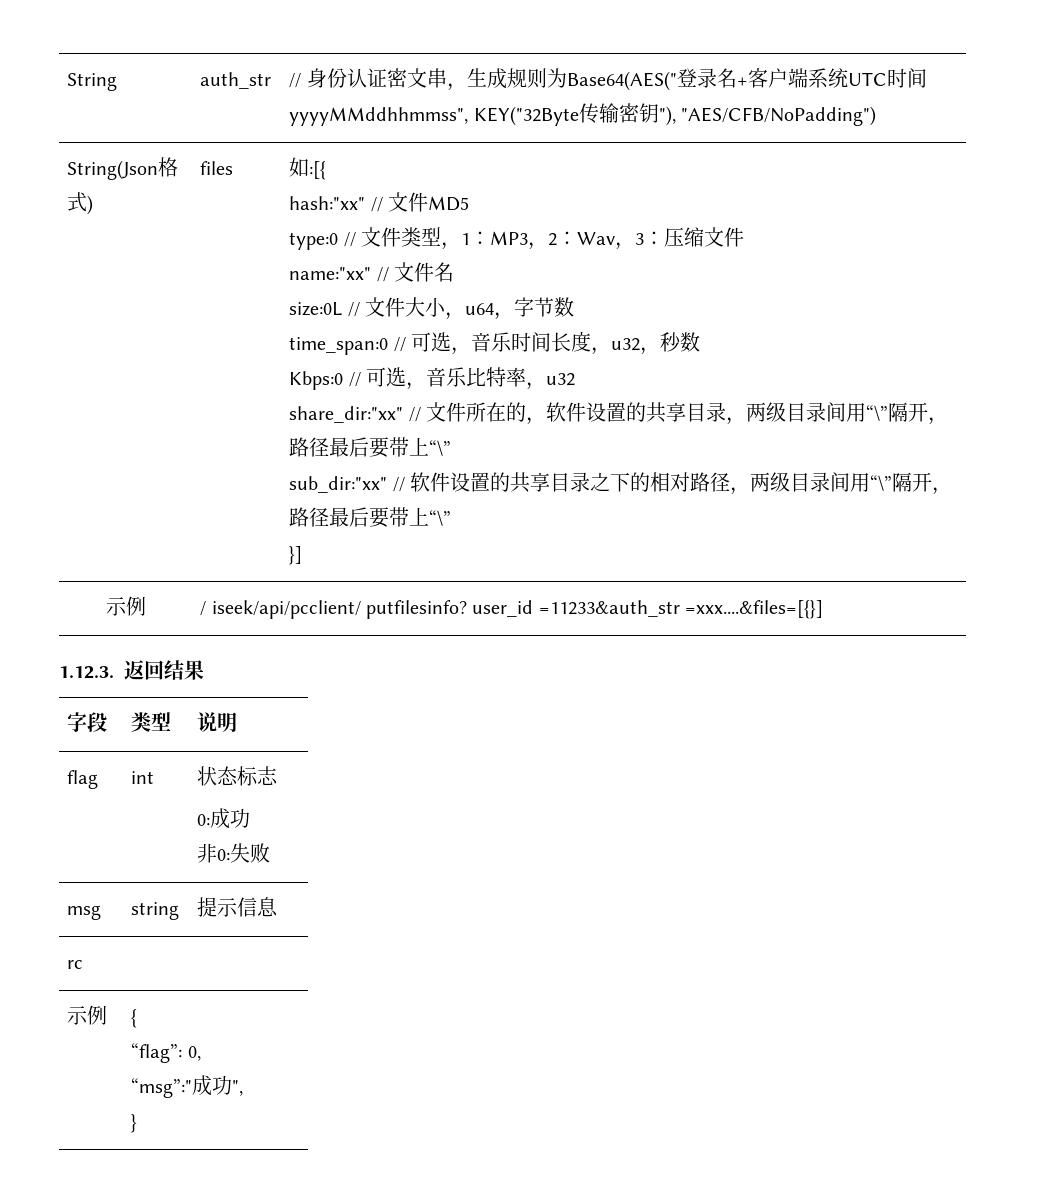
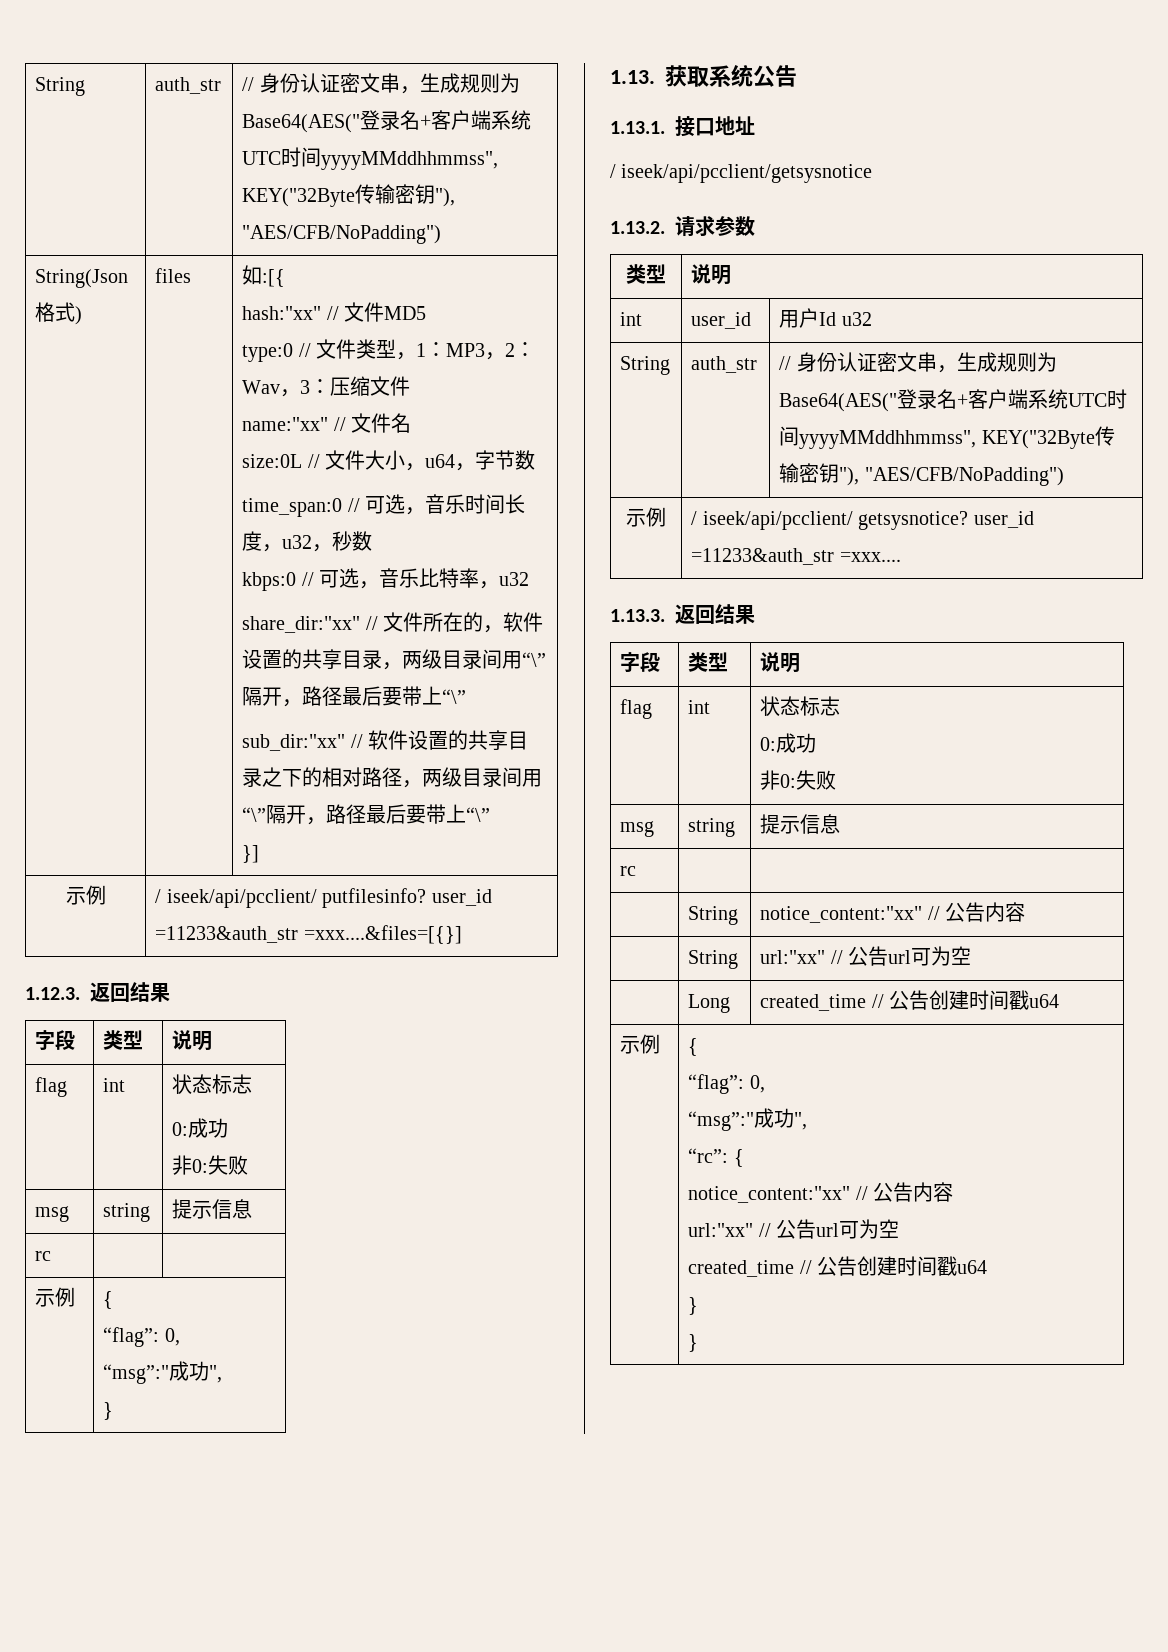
- Kbps:0 // 可选，音乐比特率，u32
+ kbps:0 // 可选，音乐比特率，u32
+ 1.13.获取系统公告
+ 1.13.1.接口地址
+ / iseek/api/pcclient/getsysnotice
+ 1.13.2.请求参数
+ 类型 | 说明
+ int | user_id | 用户Id u32
+ String | auth_str | // 身份认证密文串，生成规则为Base64(AES("登录名+客户端系统UTC时间yyyyMMddhhmmss", KEY("32Byte传输密钥"), "AES/CFB/NoPadding")
+ 示例 | / iseek/api/pcclient/ getsysnotice? user_id =11233&auth_str =xxx....
+ 1.13.3.返回结果
+ 字段 | 类型 | 说明
+ flag | int | 状态标志
+ 0:成功
+ 非0:失败
+ msg | string | 提示信息
+ rc | |
+ | String | notice_content:"xx" // 公告内容
+ | String | url:"xx" // 公告url可为空
+ | Long | created_time // 公告创建时间戳u64
+ 示例 | {
+ “flag”: 0,
+ “msg”:"成功",
+ “rc”: {
+ notice_content:"xx" // 公告内容
+ url:"xx" // 公告url可为空
+ created_time // 公告创建时间戳u64
+ }
+ }

